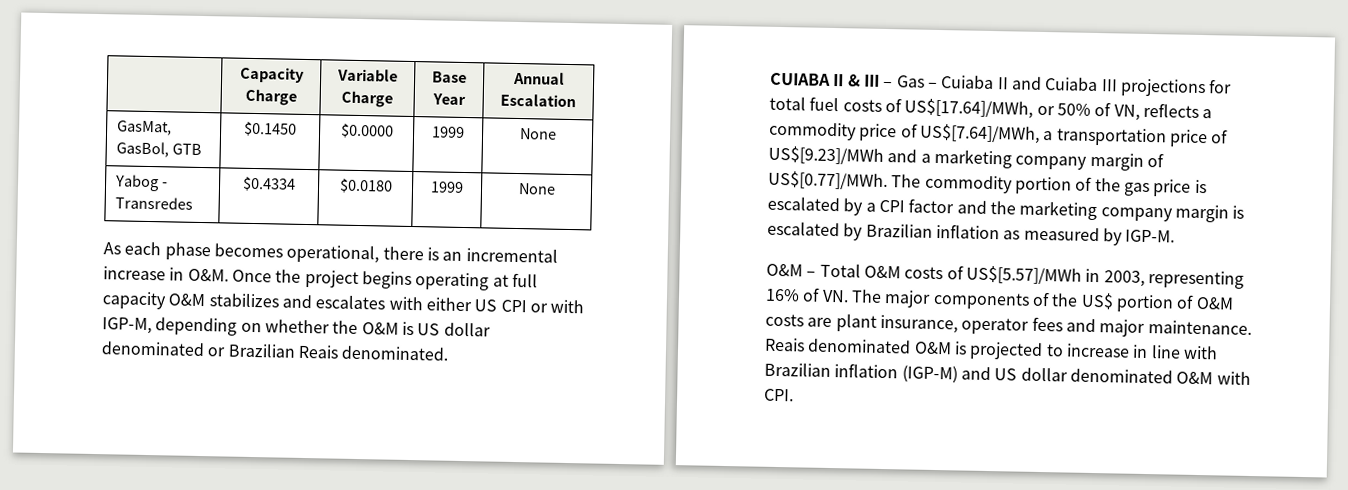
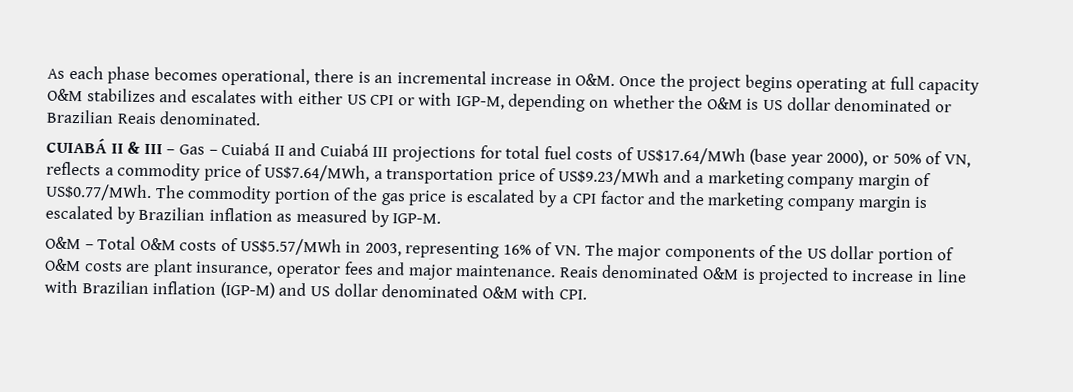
- | Capacity Charge | Variable Charge | Base Year | Annual Escalation
- GasMat, GasBol, GTB | $0.1450 | $0.0000 | 1999 | None
- Yabog - Transredes | $0.4334 | $0.0180 | 1999 | None
- CUIABA II & III – Gas – Cuiaba II and Cuiaba III projections for total fuel costs of US$[17.64]/MWh, or 50% of VN, reflects a commodity price of US$[7.64]/MWh, a transportation price of US$[9.23]/MWh and a marketing company margin of US$[0.77]/MWh. The commodity portion of the gas price is escalated by a CPI factor and the marketing company margin is escalated by Brazilian inflation as measured by IGP-M.
+ CUIABÁ II & III – Gas – Cuiabá II and Cuiabá III projections for total fuel costs of US$17.64/MWh (base year 2000), or 50% of VN, reflects a commodity price of US$7.64/MWh, a transportation price of US$9.23/MWh and a marketing company margin of US$0.77/MWh. The commodity portion of the gas price is escalated by a CPI factor and the marketing company margin is escalated by Brazilian inflation as measured by IGP-M.
- O&M – Total O&M costs of US$[5.57]/MWh in 2003, representing 16% of VN. The major components of the US$ portion of O&M costs are plant insurance, operator fees and major maintenance.
+ O&M – Total O&M costs of US$5.57/MWh in 2003, representing 16% of VN. The major components of the US dollar portion of O&M costs are plant insurance, operator fees and major maintenance.

